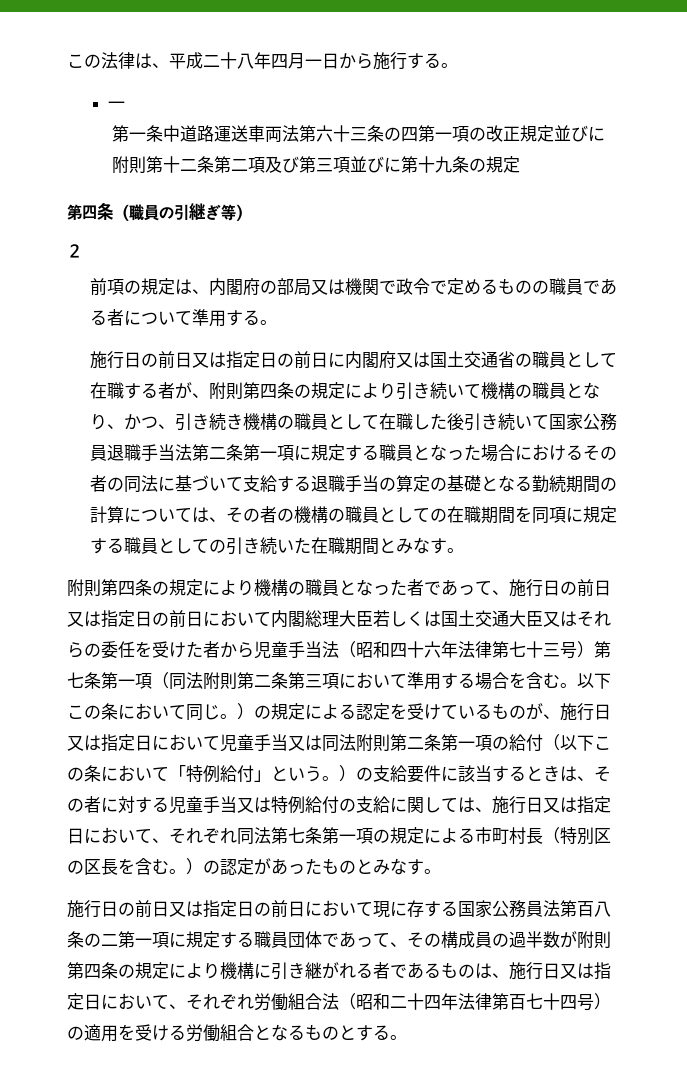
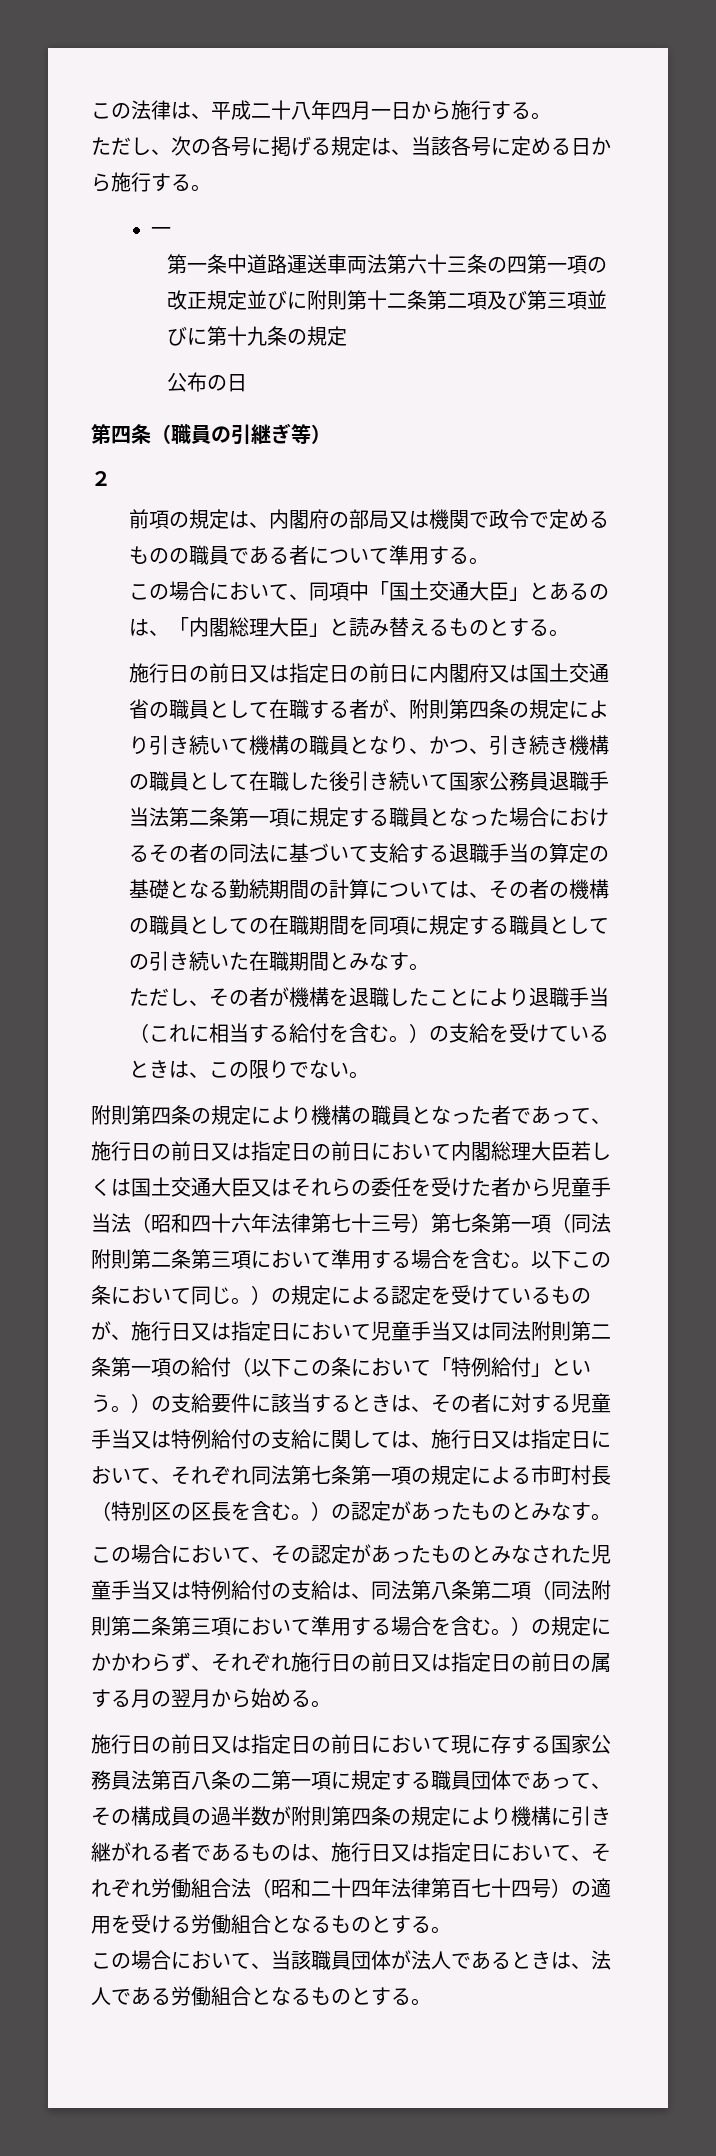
+ ただし、次の各号に掲げる規定は、当該各号に定める日から施行する。
+ 公布の日
+ この場合において、同項中「国土交通大臣」とあるのは、「内閣総理大臣」と読み替えるものとする。
+ ただし、その者が機構を退職したことにより退職手当（これに相当する給付を含む。）の支給を受けているときは、この限りでない。
+ この場合において、その認定があったものとみなされた児童手当又は特例給付の支給は、同法第八条第二項（同法附則第二条第三項において準用する場合を含む。）の規定にかかわらず、それぞれ施行日の前日又は指定日の前日の属する月の翌月から始める。
+ この場合において、当該職員団体が法人であるときは、法人である労働組合となるものとする。

